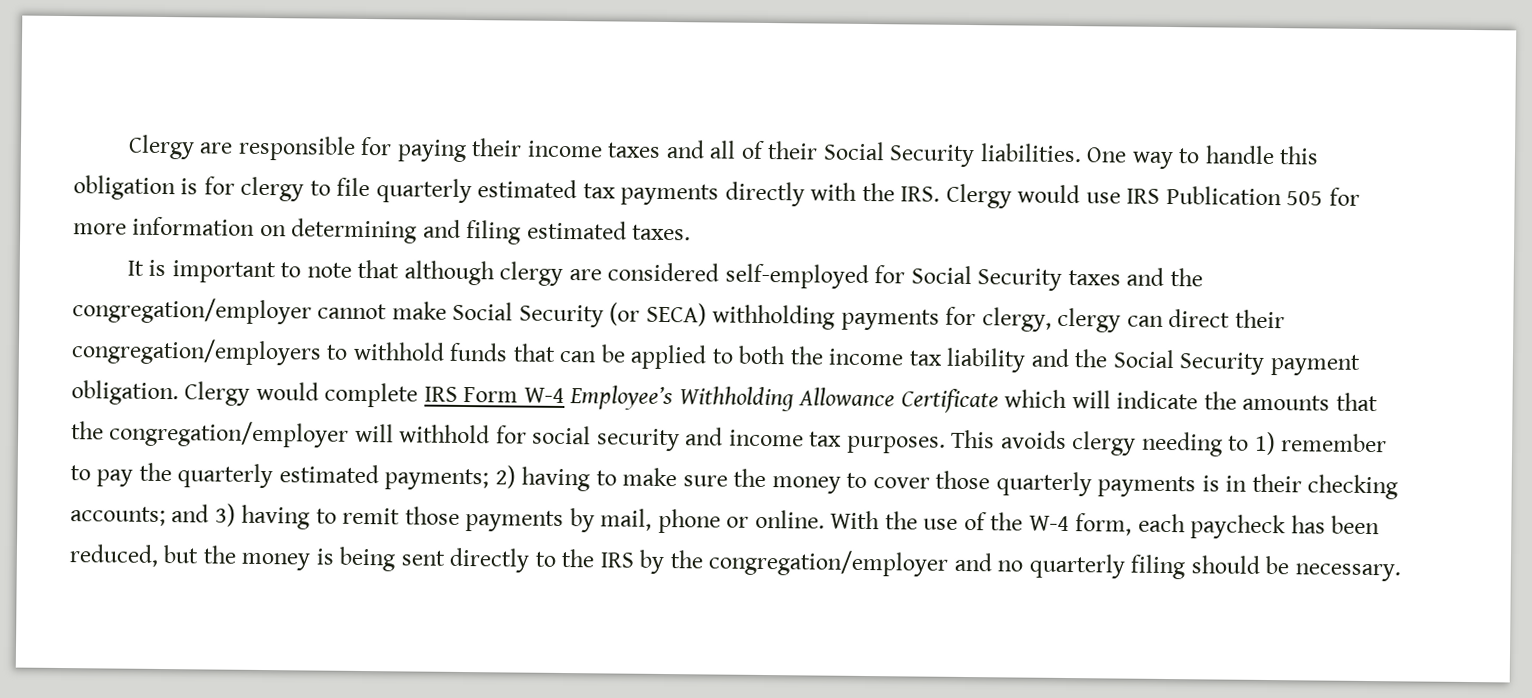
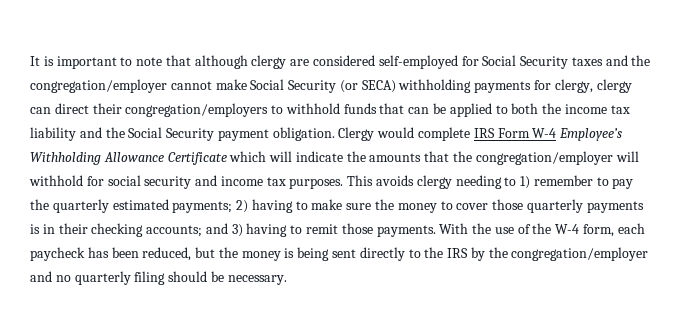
- Clergy are responsible for paying their income taxes and all of their Social Security liabilities. One way to handle this obligation is for clergy to file quarterly estimated tax payments directly with the IRS. Clergy would use IRS Publication 505 for more information on determining and filing estimated taxes.
- This avoids clergy needing to 1) remember to pay the quarterly estimated payments; 2) having to make sure the money to cover those quarterly payments is in their checking accounts; and 3) having to remit those payments by mail, phone or online.
+ This avoids clergy needing to 1) remember to pay the quarterly estimated payments; 2) having to make sure the money to cover those quarterly payments is in their checking accounts; and 3) having to remit those payments.

